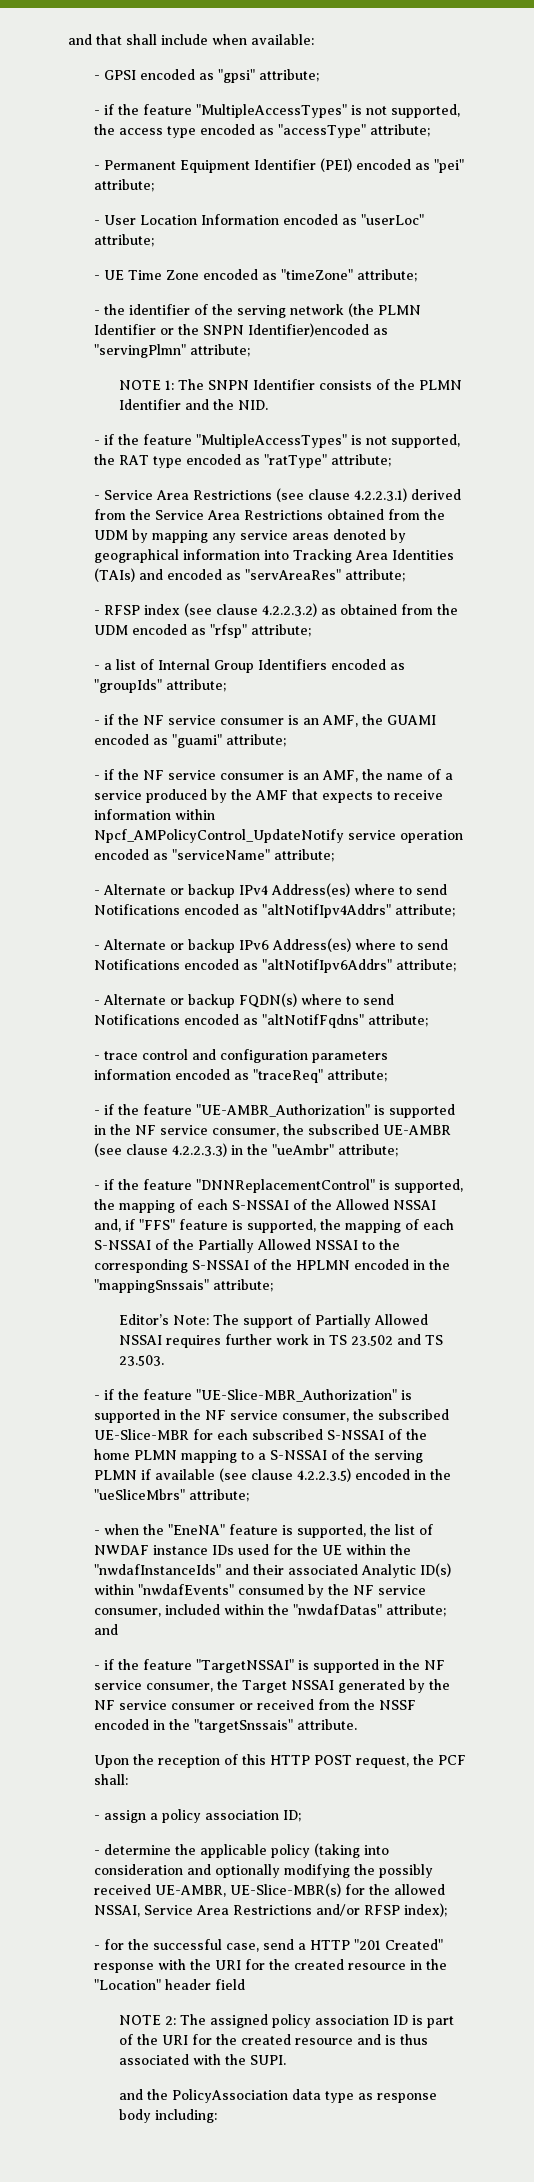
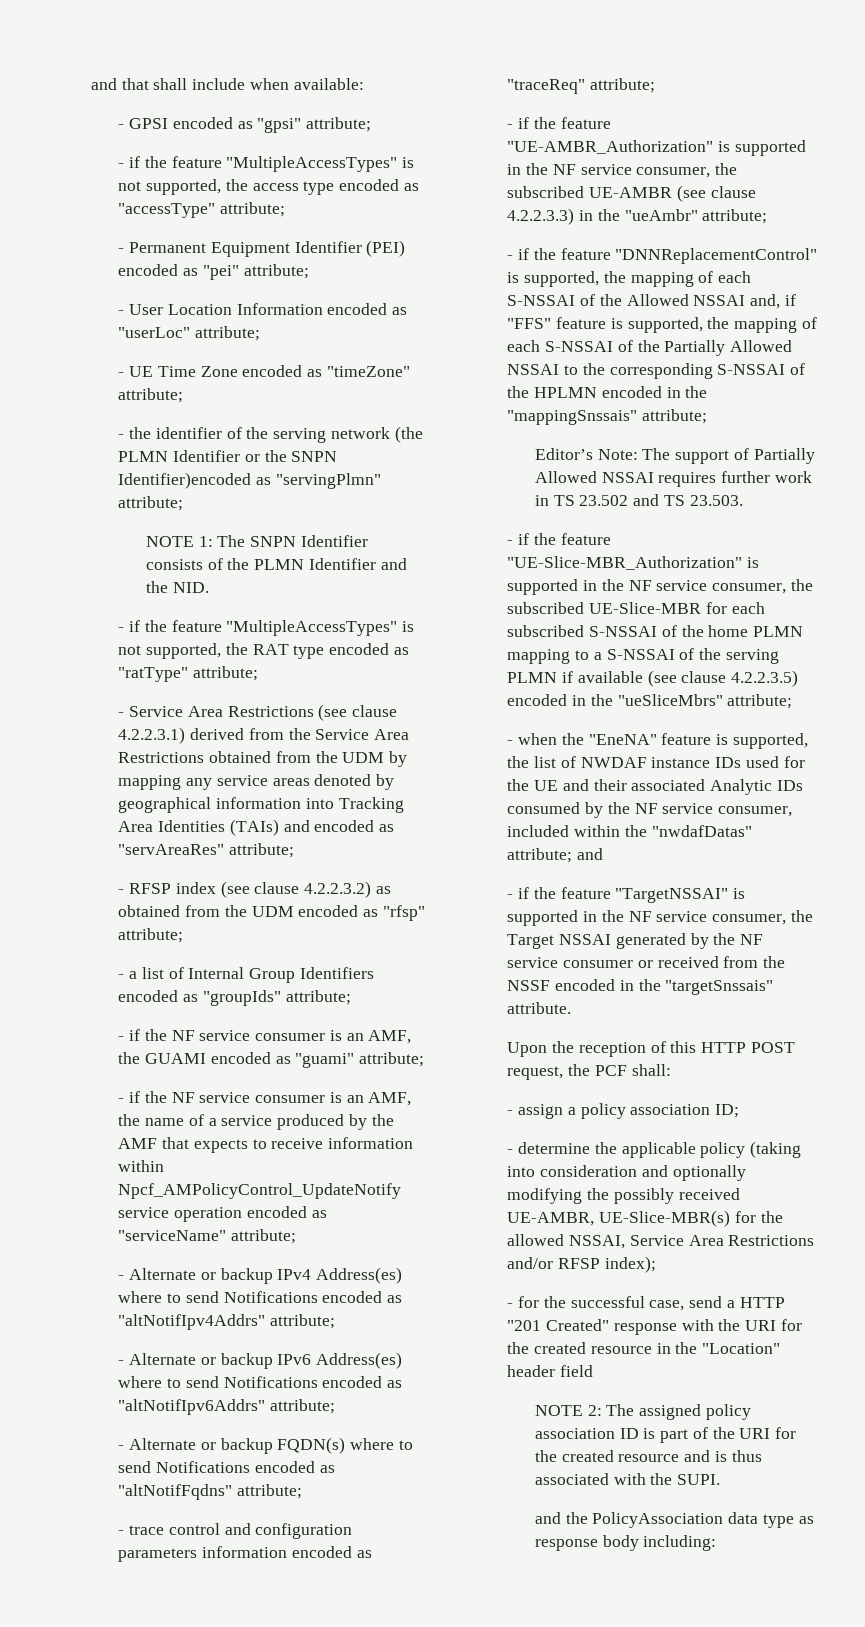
- - when the "EneNA" feature is supported, the list of NWDAF instance IDs used for the UE within the "nwdafInstanceIds" and their associated Analytic ID(s) within "nwdafEvents" consumed by the NF service consumer, included within the "nwdafDatas" attribute; and
+ - when the "EneNA" feature is supported, the list of NWDAF instance IDs used for the UE and their associated Analytic IDs consumed by the NF service consumer, included within the "nwdafDatas" attribute; and

